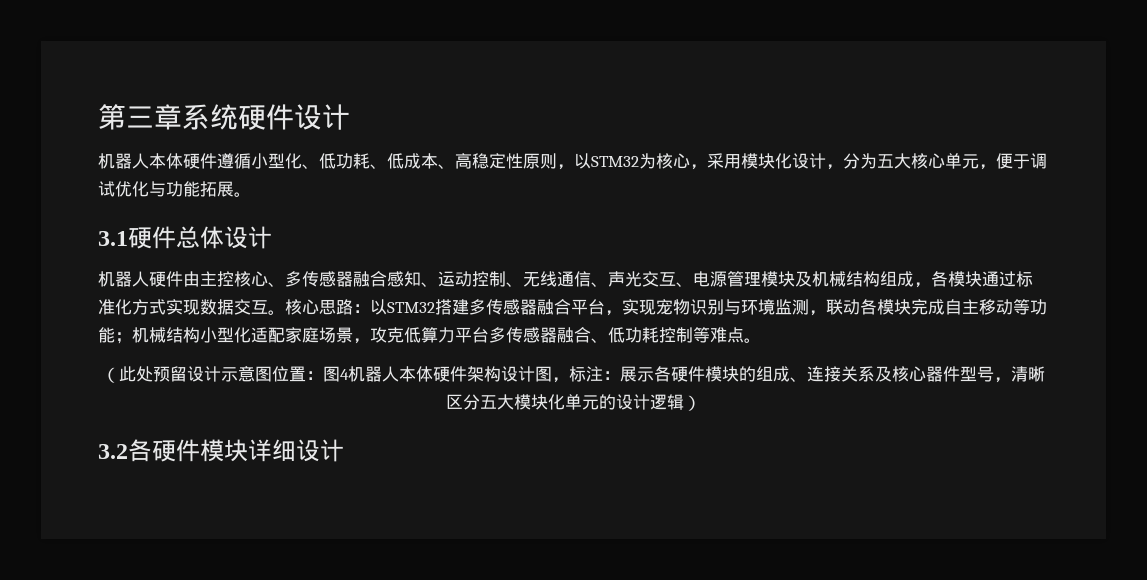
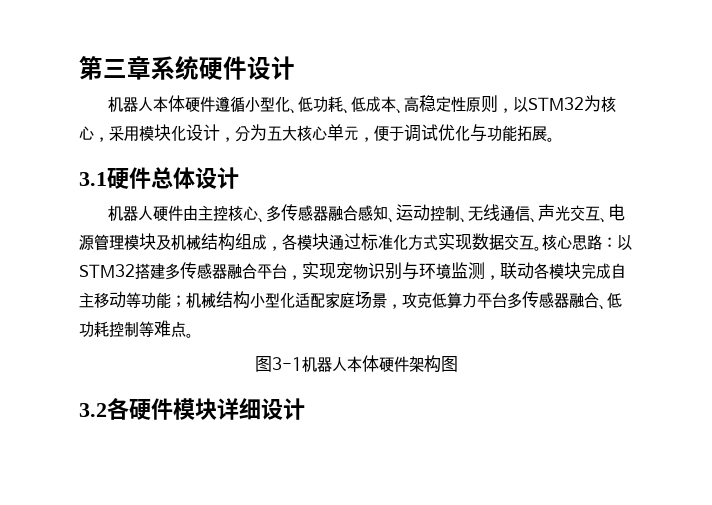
- （此处预留设计示意图位置：图4机器人本体硬件架构设计图，标注：展示各硬件模块的组成、连接关系及核心器件型号，清晰区分五大模块化单元的设计逻辑）
+ 图3-1机器人本体硬件架构图

